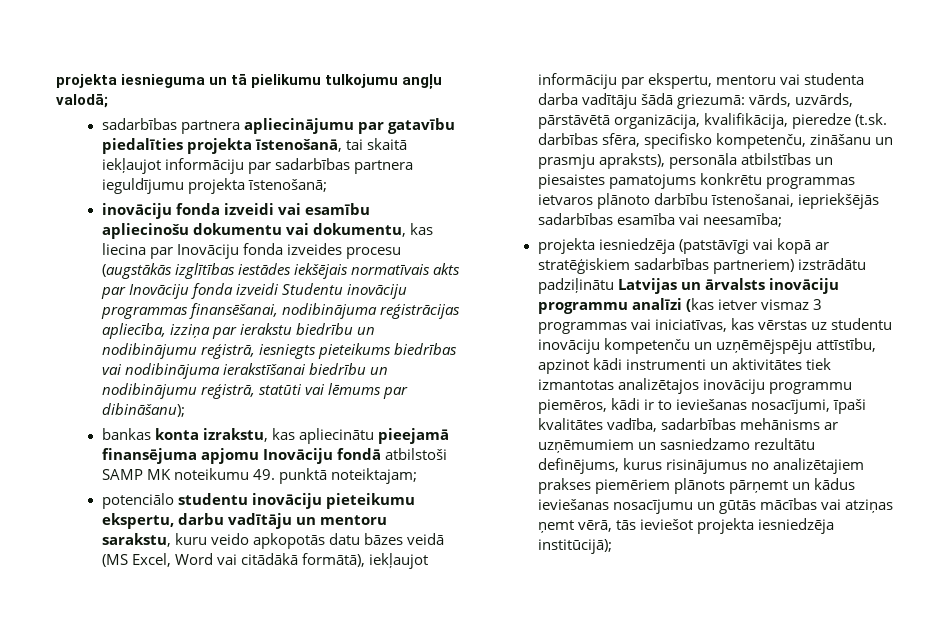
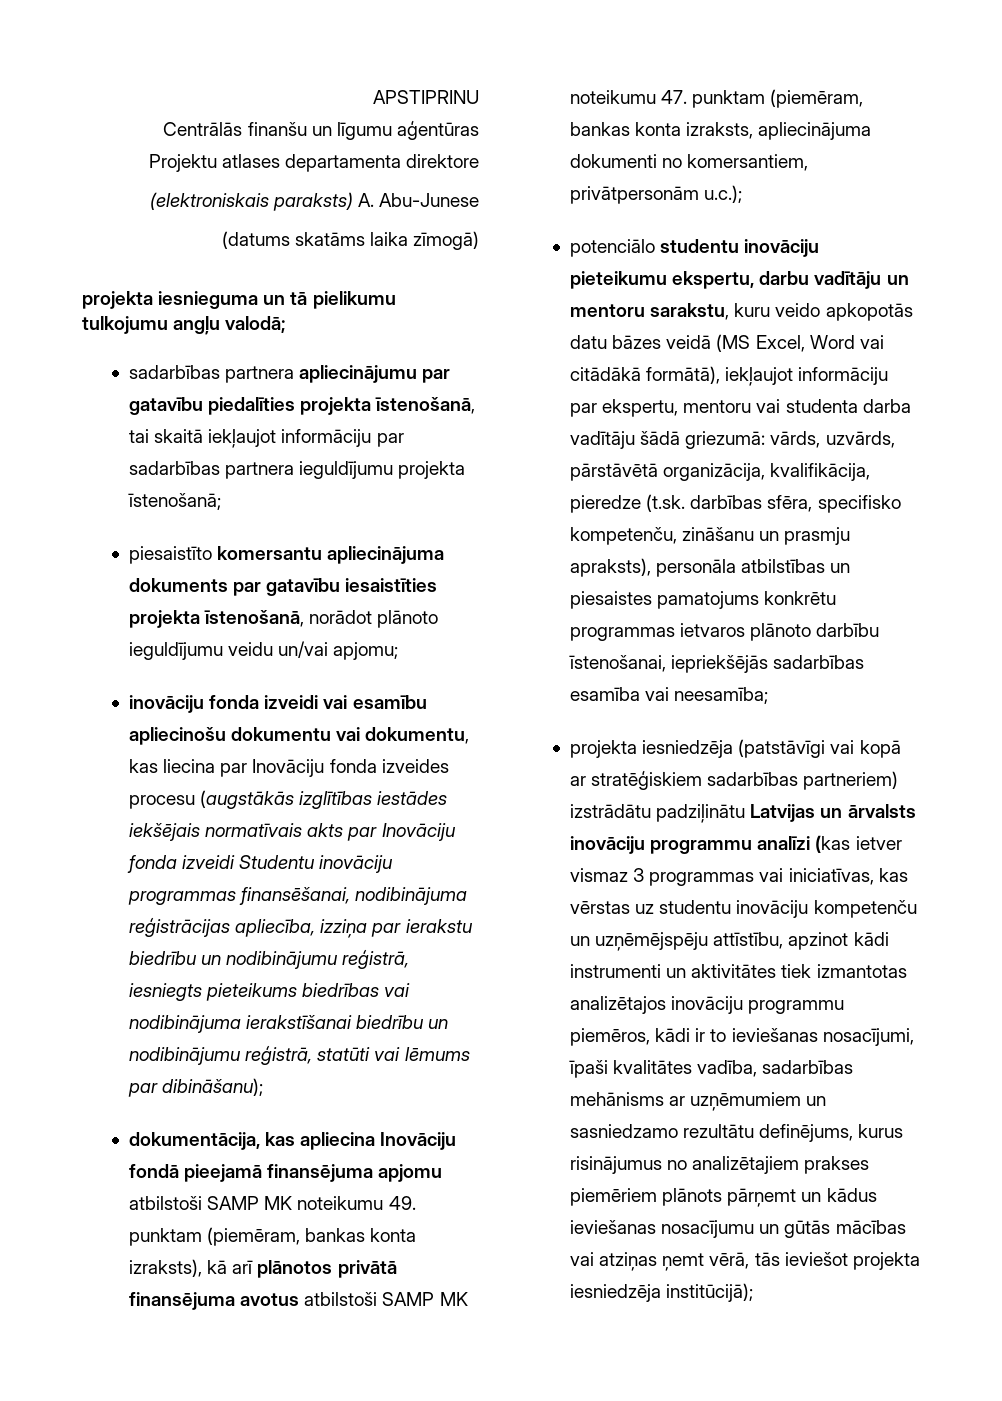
+ APSTIPRINU
+ Centrālās finanšu un līgumu aģentūras
+ Projektu atlases departamenta direktore
+ (elektroniskais paraksts) A. Abu-Junese
+ (datums skatāms laika zīmogā)
+ piesaistīto komersantu apliecinājuma dokuments par gatavību iesaistīties projekta īstenošanā, norādot plānoto ieguldījumu veidu un/vai apjomu;
- bankas konta izrakstu, kas apliecinātu pieejamā finansējuma apjomu Inovāciju fondā atbilstoši SAMP MK noteikumu 49. punktā noteiktajam;
+ dokumentācija, kas apliecina Inovāciju fondā pieejamā finansējuma apjomu atbilstoši SAMP MK noteikumu 49. punktam (piemēram, bankas konta izraksts), kā arī plānotos privātā finansējuma avotus atbilstoši SAMP MK noteikumu 47. punktam (piemēram, bankas konta izraksts, apliecinājuma dokumenti no komersantiem, privātpersonām u.c.);

